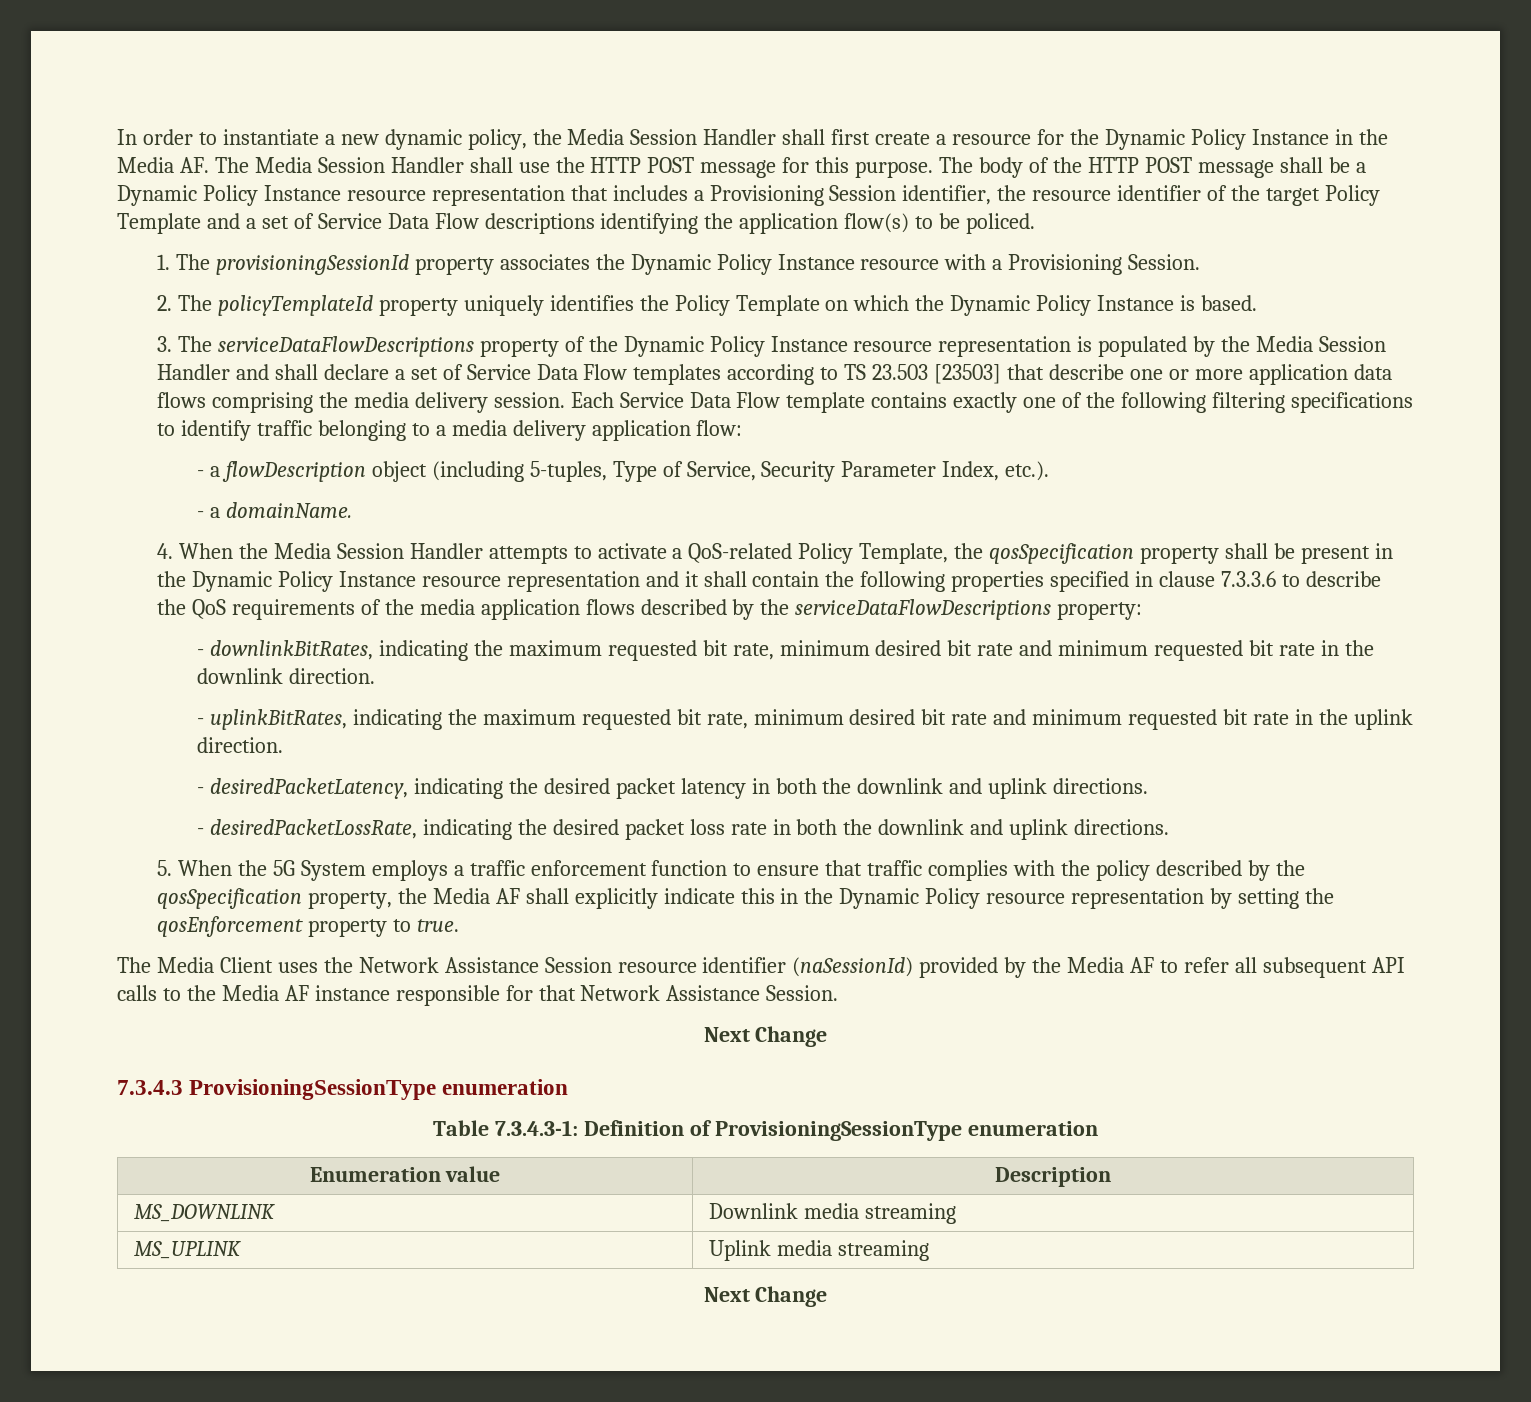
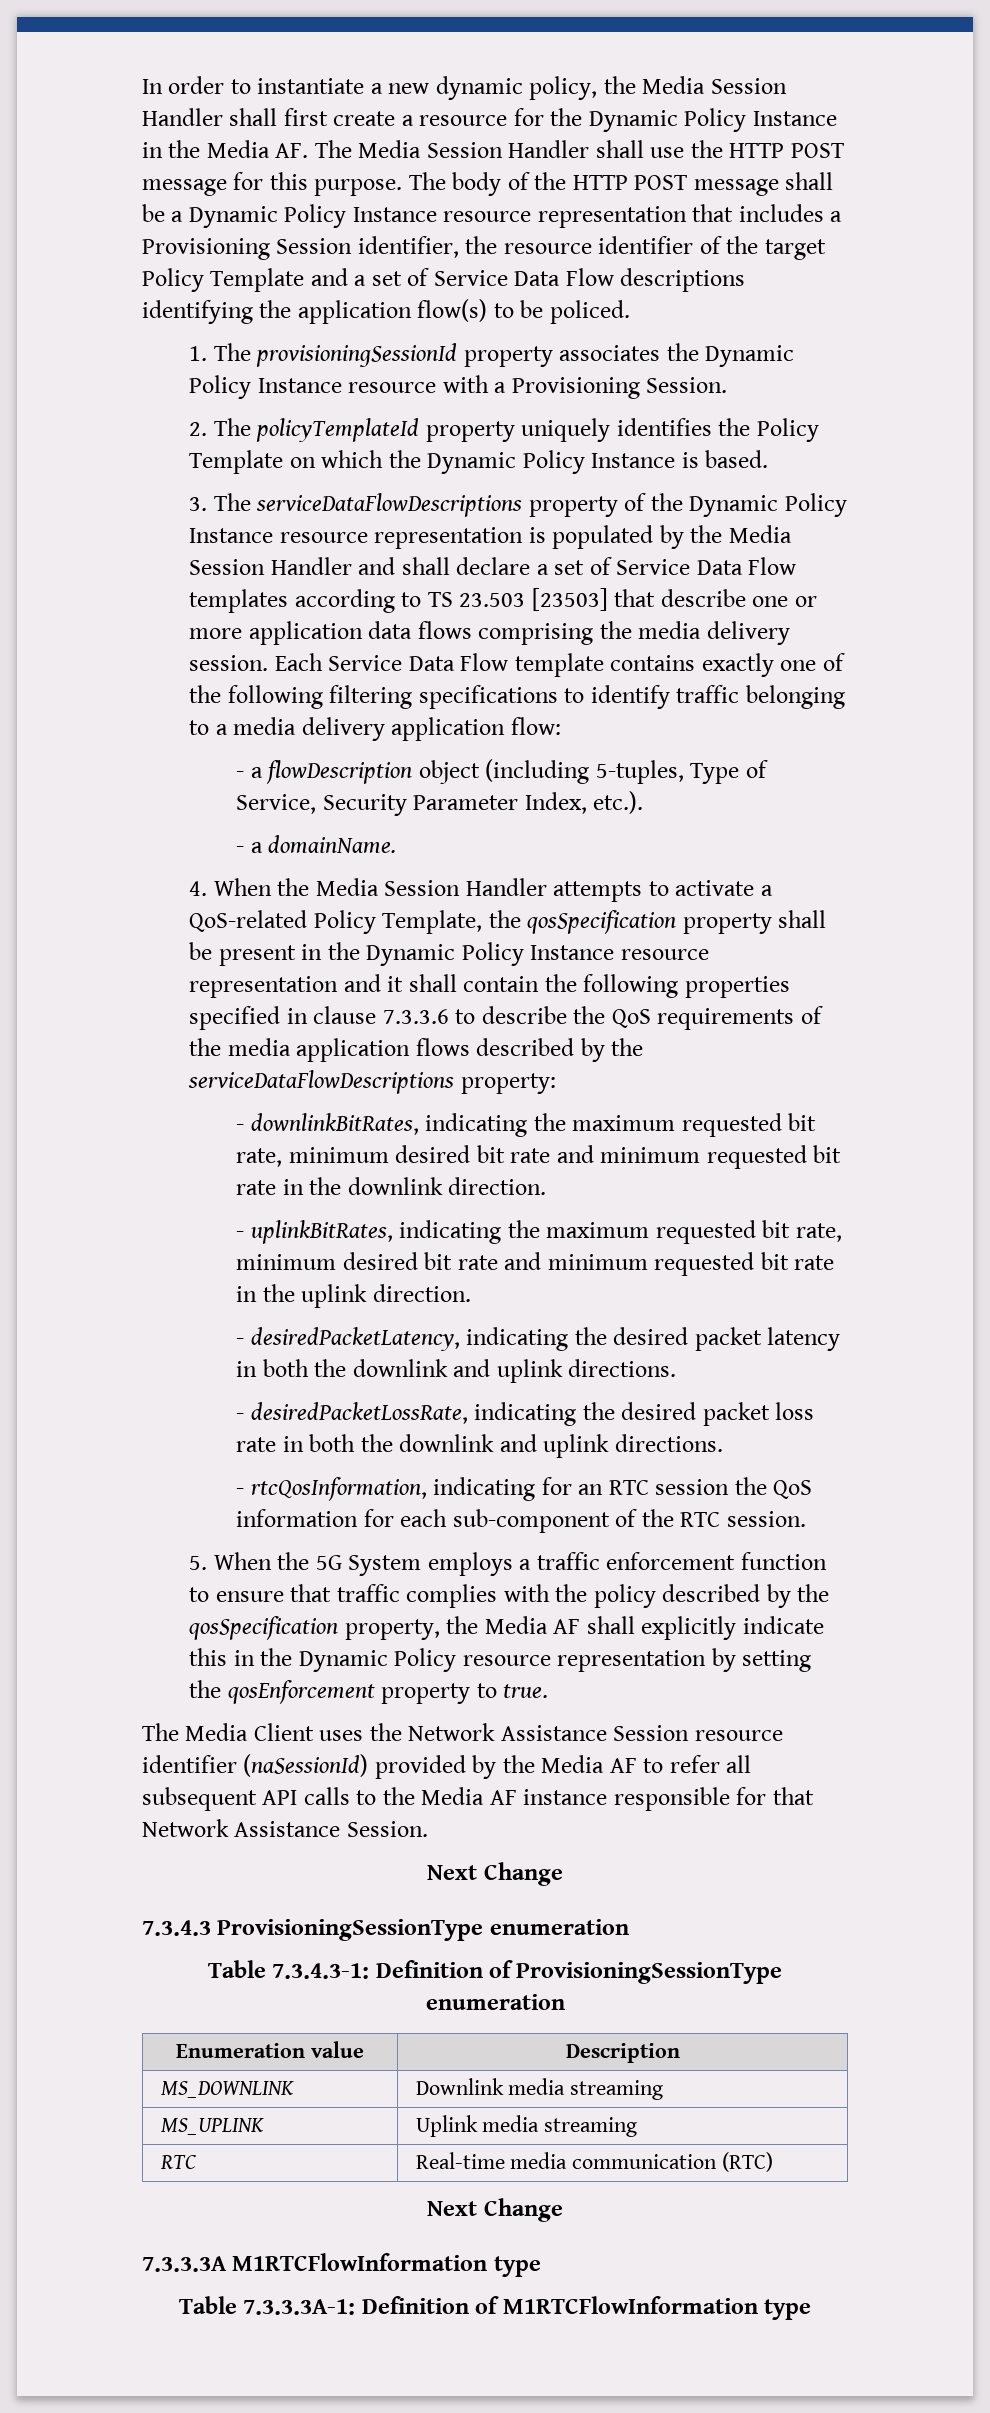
+ - rtcQosInformation, indicating for an RTC session the QoS information for each sub-component of the RTC session.
  MS_UPLINK | Uplink media streaming
+ RTC | Real-time media communication (RTC)
  Next Change
+ 7.3.3.3A M1RTCFlowInformation type
+ Table 7.3.3.3A-1: Definition of M1RTCFlowInformation type

